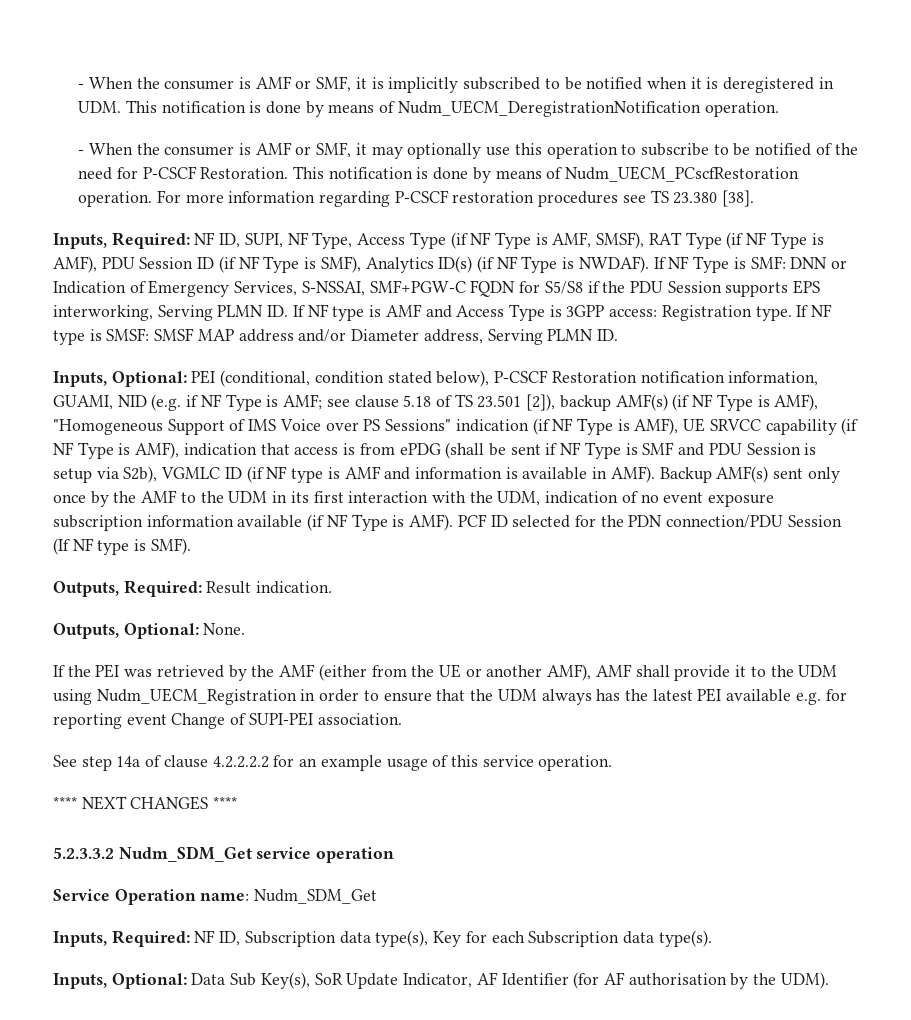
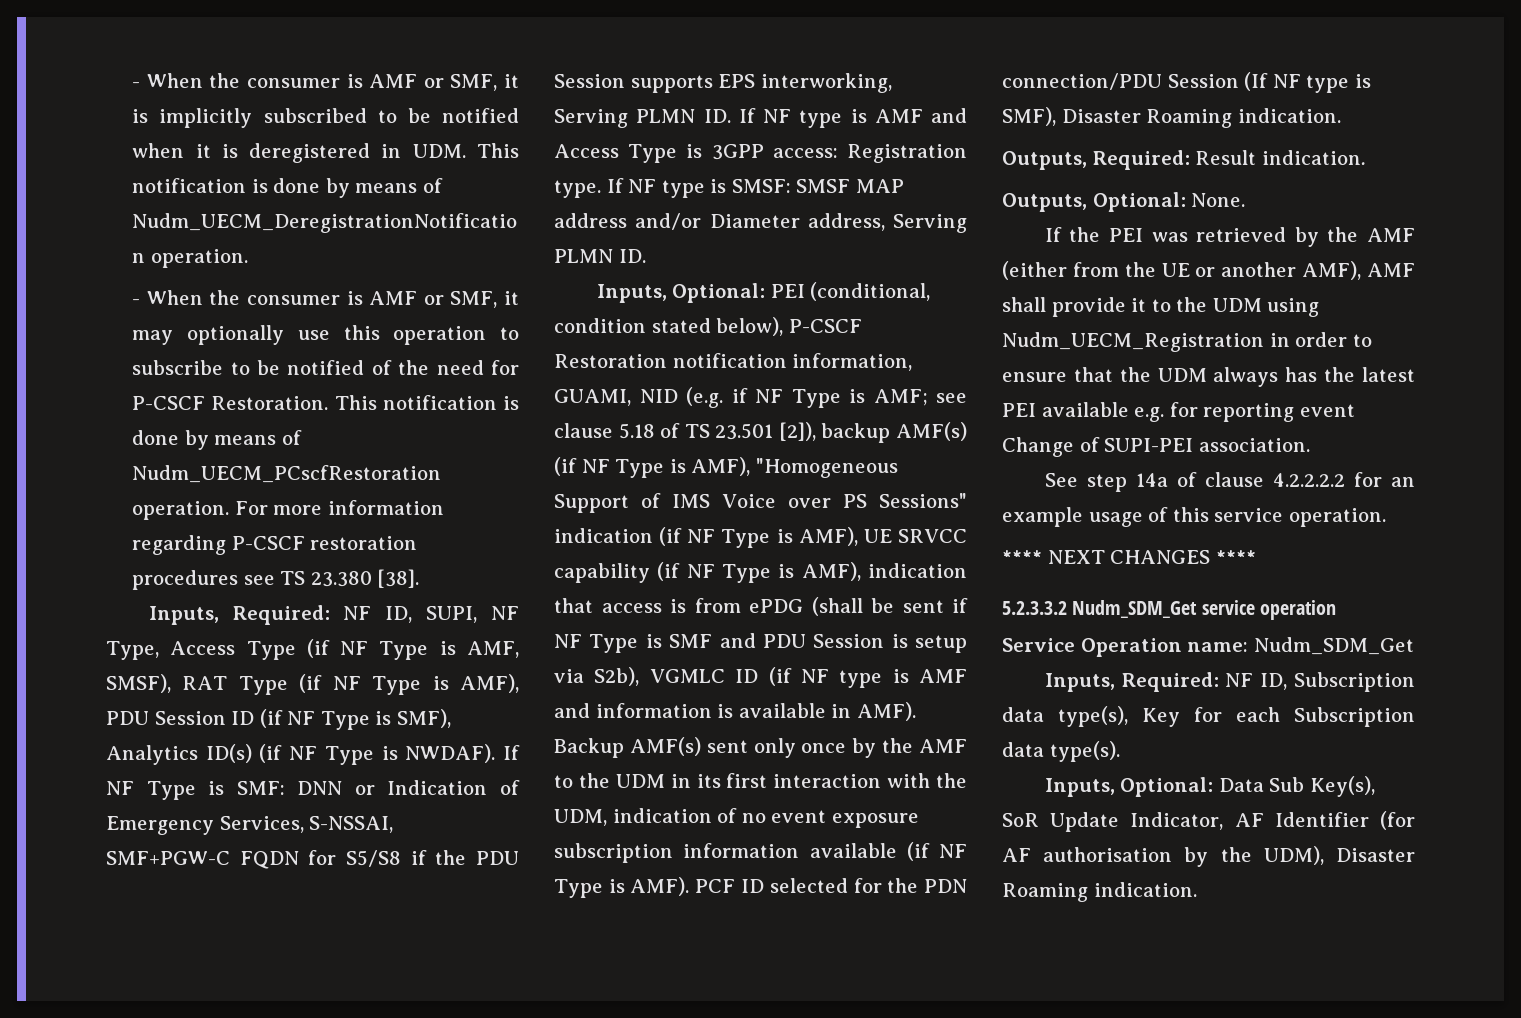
- PCF ID selected for the PDN connection/PDU Session (If NF type is SMF).
+ PCF ID selected for the PDN connection/PDU Session (If NF type is SMF), Disaster Roaming indication.
- Inputs, Optional: Data Sub Key(s), SoR Update Indicator, AF Identifier (for AF authorisation by the UDM).
+ Inputs, Optional: Data Sub Key(s), SoR Update Indicator, AF Identifier (for AF authorisation by the UDM), Disaster Roaming indication.

